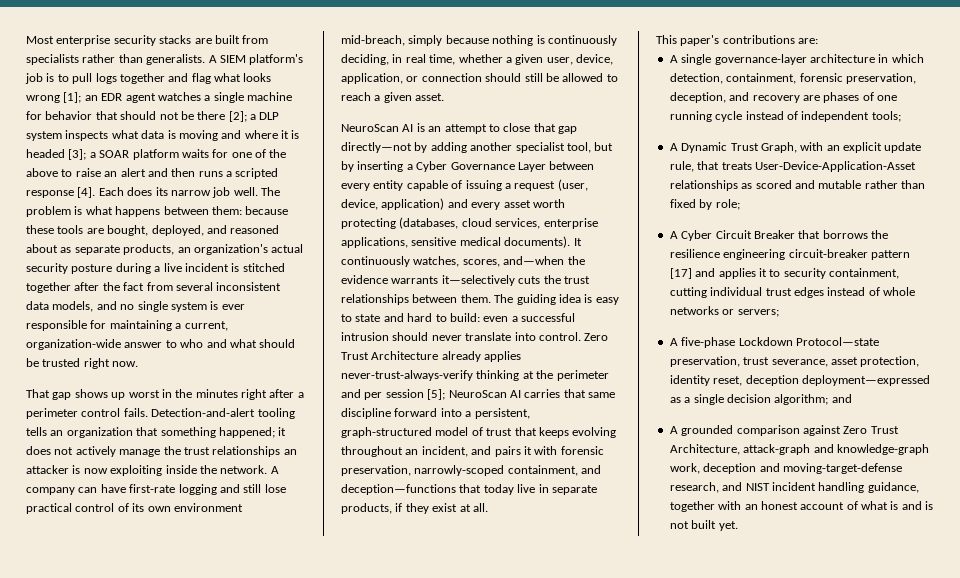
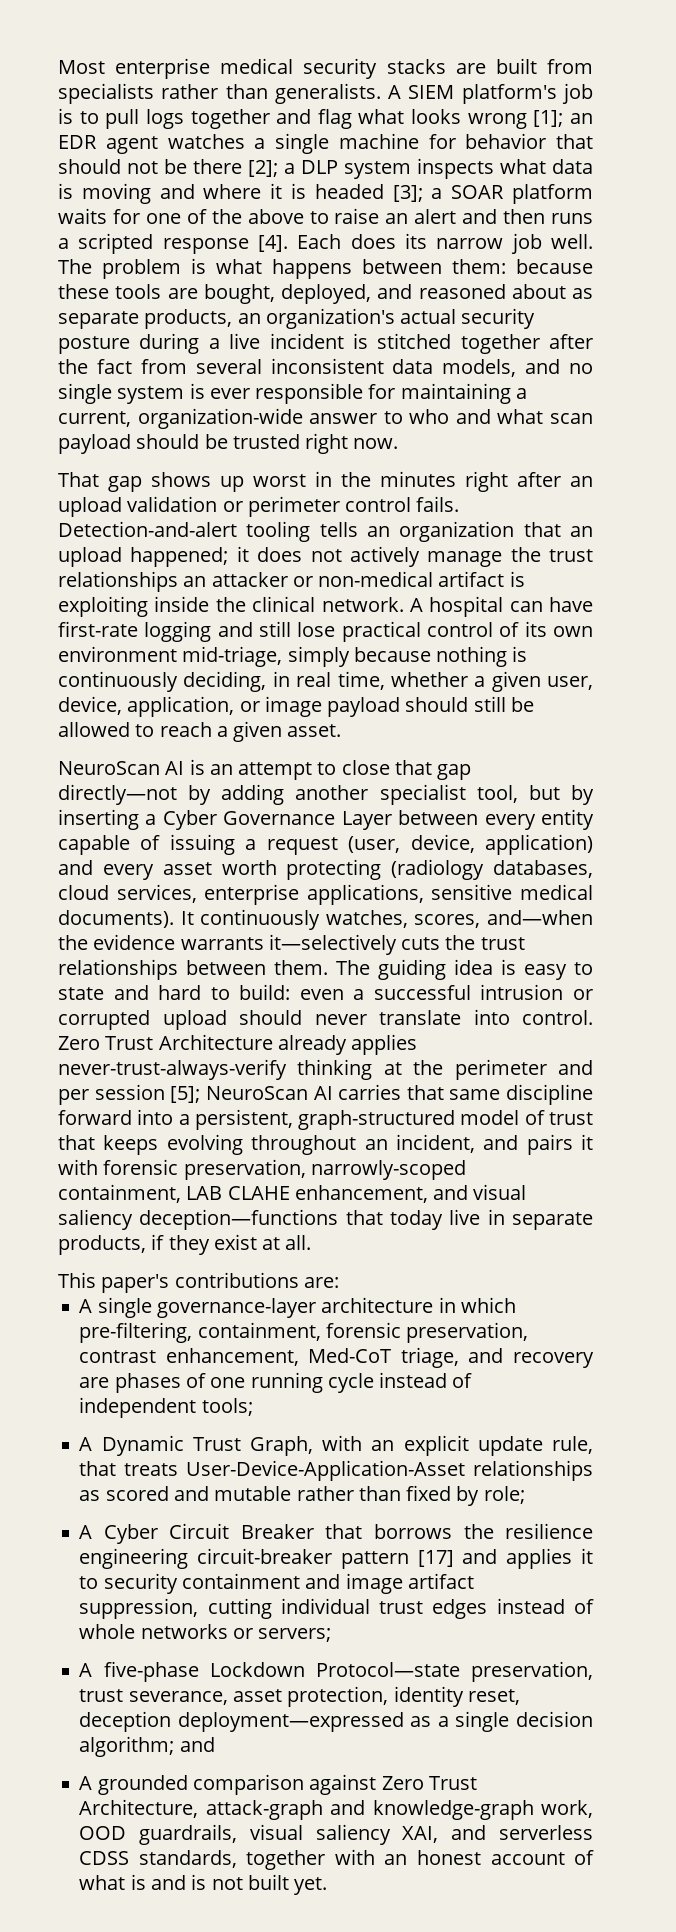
- Most enterprise security stacks are built from specialists rather than generalists.
+ Most enterprise medical security stacks are built from specialists rather than generalists.
- because these tools are bought, deployed, and reasoned about as separate products, an organization's actual security posture during a live incident is stitched together after the fact from several inconsistent data models, and no single system is ever responsible for maintaining a current, organization-wide answer to who and what should be trusted right now.
+ because these tools are bought, deployed, and reasoned about as separate products, an organization's actual security posture during a live incident is stitched together after the fact from several inconsistent data models, and no single system is ever responsible for maintaining a current, organization-wide answer to who and what scan payload should be trusted right now.
- That gap shows up worst in the minutes right after a perimeter control fails.
+ That gap shows up worst in the minutes right after an upload validation or perimeter control fails.
- Detection-and-alert tooling tells an organization that something happened; it does not actively manage the trust relationships an attacker is now exploiting inside the network.
+ Detection-and-alert tooling tells an organization that an upload happened; it does not actively manage the trust relationships an attacker or non-medical artifact is exploiting inside the clinical network.
- A company can have first-rate logging and still lose practical control of its own environment mid-breach, simply because nothing is continuously deciding, in real time, whether a given user, device, application, or connection should still be allowed to reach a given asset.
+ A hospital can have first-rate logging and still lose practical control of its own environment mid-triage, simply because nothing is continuously deciding, in real time, whether a given user, device, application, or image payload should still be allowed to reach a given asset.
- NeuroScan AI is an attempt to close that gap directly—not by adding another specialist tool, but by inserting a Cyber Governance Layer between every entity capable of issuing a request (user, device, application) and every asset worth protecting (databases, cloud services, enterprise applications, sensitive medical documents).
+ NeuroScan AI is an attempt to close that gap directly—not by adding another specialist tool, but by inserting a Cyber Governance Layer between every entity capable of issuing a request (user, device, application) and every asset worth protecting (radiology databases, cloud services, enterprise applications, sensitive medical documents).
- The guiding idea is easy to state and hard to build: even a successful intrusion should never translate into control.
+ The guiding idea is easy to state and hard to build: even a successful intrusion or corrupted upload should never translate into control.
- Zero Trust Architecture already applies never-trust-always-verify thinking at the perimeter and per session [5]; NeuroScan AI carries that same discipline forward into a persistent, graph-structured model of trust that keeps evolving throughout an incident, and pairs it with forensic preservation, narrowly-scoped containment, and deception—functions that today live in separate products, if they exist at all.
+ Zero Trust Architecture already applies never-trust-always-verify thinking at the perimeter and per session [5]; NeuroScan AI carries that same discipline forward into a persistent, graph-structured model of trust that keeps evolving throughout an incident, and pairs it with forensic preservation, narrowly-scoped containment, LAB CLAHE enhancement, and visual saliency deception—functions that today live in separate products, if they exist at all.
- A single governance-layer architecture in which detection, containment, forensic preservation, deception, and recovery are phases of one running cycle instead of independent tools;
+ A single governance-layer architecture in which pre-filtering, containment, forensic preservation, contrast enhancement, Med-CoT triage, and recovery are phases of one running cycle instead of independent tools;
- A Cyber Circuit Breaker that borrows the resilience engineering circuit-breaker pattern [17] and applies it to security containment, cutting individual trust edges instead of whole networks or servers;
+ A Cyber Circuit Breaker that borrows the resilience engineering circuit-breaker pattern [17] and applies it to security containment and image artifact suppression, cutting individual trust edges instead of whole networks or servers;
- A grounded comparison against Zero Trust Architecture, attack-graph and knowledge-graph work, deception and moving-target-defense research, and NIST incident handling guidance, together with an honest account of what is and is not built yet.
+ A grounded comparison against Zero Trust Architecture, attack-graph and knowledge-graph work, OOD guardrails, visual saliency XAI, and serverless CDSS standards, together with an honest account of what is and is not built yet.

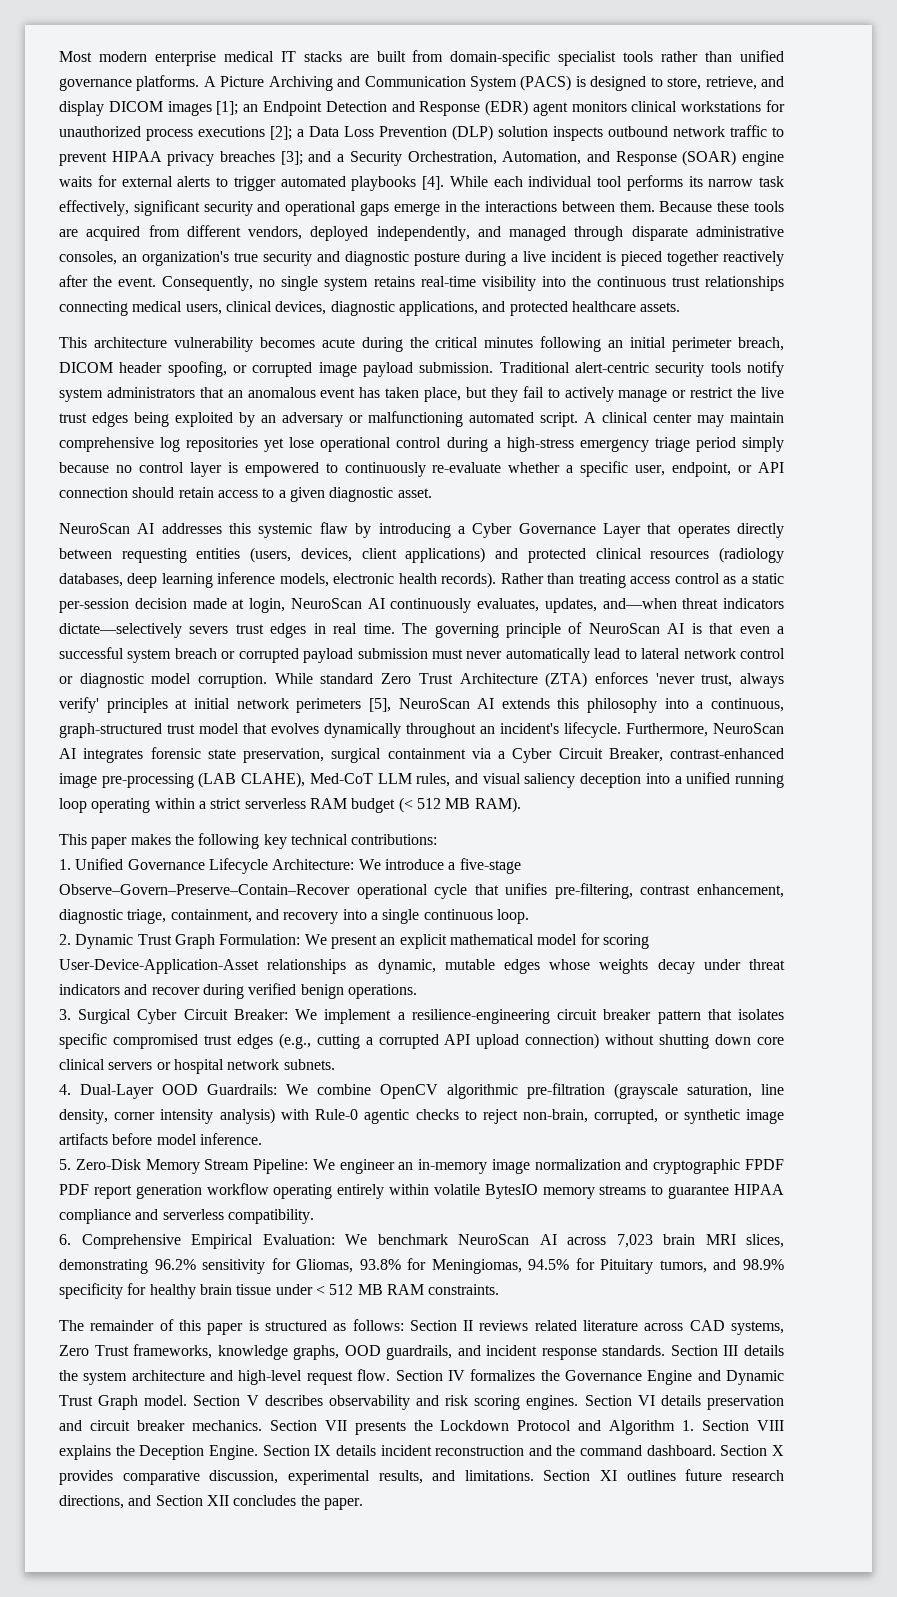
- Most enterprise medical security stacks are built from specialists rather than generalists. A SIEM platform's job is to pull logs together and flag what looks wrong [1]; an EDR agent watches a single machine for behavior that should not be there [2]; a DLP system inspects what data is moving and where it is headed [3]; a SOAR platform waits for one of the above to raise an alert and then runs a scripted response [4]. Each does its narrow job well. The problem is what happens between them: because these tools are bought, deployed, and reasoned about as separate products, an organization's actual security posture during a live incident is stitched together after the fact from several inconsistent data models, and no single system is ever responsible for maintaining a current, organization-wide answer to who and what scan payload should be trusted right now.
- That gap shows up worst in the minutes right after an upload validation or perimeter control fails. Detection-and-alert tooling tells an organization that an upload happened; it does not actively manage the trust relationships an attacker or non-medical artifact is exploiting inside the clinical network. A hospital can have first-rate logging and still lose practical control of its own environment mid-triage, simply because nothing is continuously deciding, in real time, whether a given user, device, application, or image payload should still be allowed to reach a given asset.
+ Most modern enterprise medical IT stacks are built from domain-specific specialist tools rather than unified governance platforms. A Picture Archiving and Communication System (PACS) is designed to store, retrieve, and display DICOM images [1]; an Endpoint Detection and Response (EDR) agent monitors clinical workstations for unauthorized process executions [2]; a Data Loss Prevention (DLP) solution inspects outbound network traffic to prevent HIPAA privacy breaches [3]; and a Security Orchestration, Automation, and Response (SOAR) engine waits for external alerts to trigger automated playbooks [4]. While each individual tool performs its narrow task effectively, significant security and operational gaps emerge in the interactions between them. Because these tools are acquired from different vendors, deployed independently, and managed through disparate administrative consoles, an organization's true security and diagnostic posture during a live incident is pieced together reactively after the event. Consequently, no single system retains real-time visibility into the continuous trust relationships connecting medical users, clinical devices, diagnostic applications, and protected healthcare assets.
+ This architecture vulnerability becomes acute during the critical minutes following an initial perimeter breach, DICOM header spoofing, or corrupted image payload submission. Traditional alert-centric security tools notify system administrators that an anomalous event has taken place, but they fail to actively manage or restrict the live trust edges being exploited by an adversary or malfunctioning automated script. A clinical center may maintain comprehensive log repositories yet lose operational control during a high-stress emergency triage period simply because no control layer is empowered to continuously re-evaluate whether a specific user, endpoint, or API connection should retain access to a given diagnostic asset.
- NeuroScan AI is an attempt to close that gap directly—not by adding another specialist tool, but by inserting a Cyber Governance Layer between every entity capable of issuing a request (user, device, application) and every asset worth protecting (radiology databases, cloud services, enterprise applications, sensitive medical documents). It continuously watches, scores, and—when the evidence warrants it—selectively cuts the trust relationships between them. The guiding idea is easy to state and hard to build: even a successful intrusion or corrupted upload should never translate into control. Zero Trust Architecture already applies never-trust-always-verify thinking at the perimeter and per session [5]; NeuroScan AI carries that same discipline forward into a persistent, graph-structured model of trust that keeps evolving throughout an incident, and pairs it with forensic preservation, narrowly-scoped containment, LAB CLAHE enhancement, and visual saliency deception—functions that today live in separate products, if they exist at all.
- This paper's contributions are:
- A single governance-layer architecture in which pre-filtering, containment, forensic preservation, contrast enhancement, Med-CoT triage, and recovery are phases of one running cycle instead of independent tools;
- A Dynamic Trust Graph, with an explicit update rule, that treats User-Device-Application-Asset relationships as scored and mutable rather than fixed by role;
- A Cyber Circuit Breaker that borrows the resilience engineering circuit-breaker pattern [17] and applies it to security containment and image artifact suppression, cutting individual trust edges instead of whole networks or servers;
- A five-phase Lockdown Protocol—state preservation, trust severance, asset protection, identity reset, deception deployment—expressed as a single decision algorithm; and
- A grounded comparison against Zero Trust Architecture, attack-graph and knowledge-graph work, OOD guardrails, visual saliency XAI, and serverless CDSS standards, together with an honest account of what is and is not built yet.
+ NeuroScan AI addresses this systemic flaw by introducing a Cyber Governance Layer that operates directly between requesting entities (users, devices, client applications) and protected clinical resources (radiology databases, deep learning inference models, electronic health records). Rather than treating access control as a static per-session decision made at login, NeuroScan AI continuously evaluates, updates, and—when threat indicators dictate—selectively severs trust edges in real time. The governing principle of NeuroScan AI is that even a successful system breach or corrupted payload submission must never automatically lead to lateral network control or diagnostic model corruption. While standard Zero Trust Architecture (ZTA) enforces 'never trust, always verify' principles at initial network perimeters [5], NeuroScan AI extends this philosophy into a continuous, graph-structured trust model that evolves dynamically throughout an incident's lifecycle. Furthermore, NeuroScan AI integrates forensic state preservation, surgical containment via a Cyber Circuit Breaker, contrast-enhanced image pre-processing (LAB CLAHE), Med-CoT LLM rules, and visual saliency deception into a unified running loop operating within a strict serverless RAM budget (< 512 MB RAM).
+ This paper makes the following key technical contributions:
+ 1. Unified Governance Lifecycle Architecture: We introduce a five-stage Observe–Govern–Preserve–Contain–Recover operational cycle that unifies pre-filtering, contrast enhancement, diagnostic triage, containment, and recovery into a single continuous loop.
+ 2. Dynamic Trust Graph Formulation: We present an explicit mathematical model for scoring User-Device-Application-Asset relationships as dynamic, mutable edges whose weights decay under threat indicators and recover during verified benign operations.
+ 3. Surgical Cyber Circuit Breaker: We implement a resilience-engineering circuit breaker pattern that isolates specific compromised trust edges (e.g., cutting a corrupted API upload connection) without shutting down core clinical servers or hospital network subnets.
+ 4. Dual-Layer OOD Guardrails: We combine OpenCV algorithmic pre-filtration (grayscale saturation, line density, corner intensity analysis) with Rule-0 agentic checks to reject non-brain, corrupted, or synthetic image artifacts before model inference.
+ 5. Zero-Disk Memory Stream Pipeline: We engineer an in-memory image normalization and cryptographic FPDF PDF report generation workflow operating entirely within volatile BytesIO memory streams to guarantee HIPAA compliance and serverless compatibility.
+ 6. Comprehensive Empirical Evaluation: We benchmark NeuroScan AI across 7,023 brain MRI slices, demonstrating 96.2% sensitivity for Gliomas, 93.8% for Meningiomas, 94.5% for Pituitary tumors, and 98.9% specificity for healthy brain tissue under < 512 MB RAM constraints.
+ The remainder of this paper is structured as follows: Section II reviews related literature across CAD systems, Zero Trust frameworks, knowledge graphs, OOD guardrails, and incident response standards. Section III details the system architecture and high-level request flow. Section IV formalizes the Governance Engine and Dynamic Trust Graph model. Section V describes observability and risk scoring engines. Section VI details preservation and circuit breaker mechanics. Section VII presents the Lockdown Protocol and Algorithm 1. Section VIII explains the Deception Engine. Section IX details incident reconstruction and the command dashboard. Section X provides comparative discussion, experimental results, and limitations. Section XI outlines future research directions, and Section XII concludes the paper.

